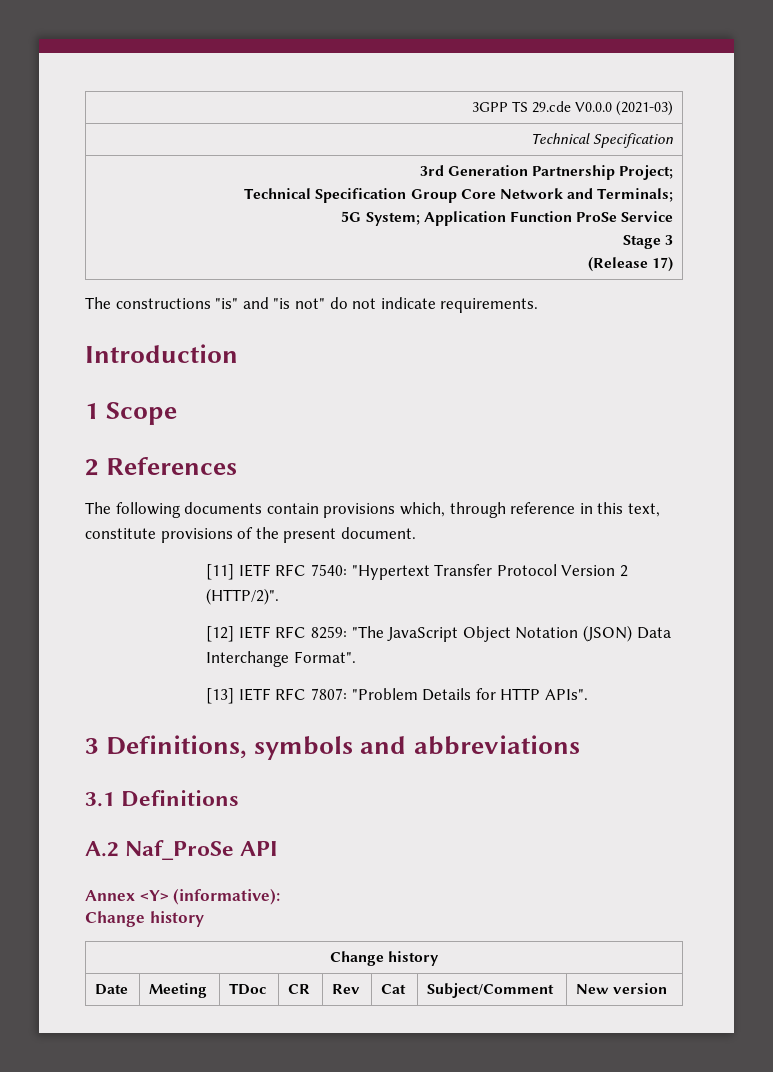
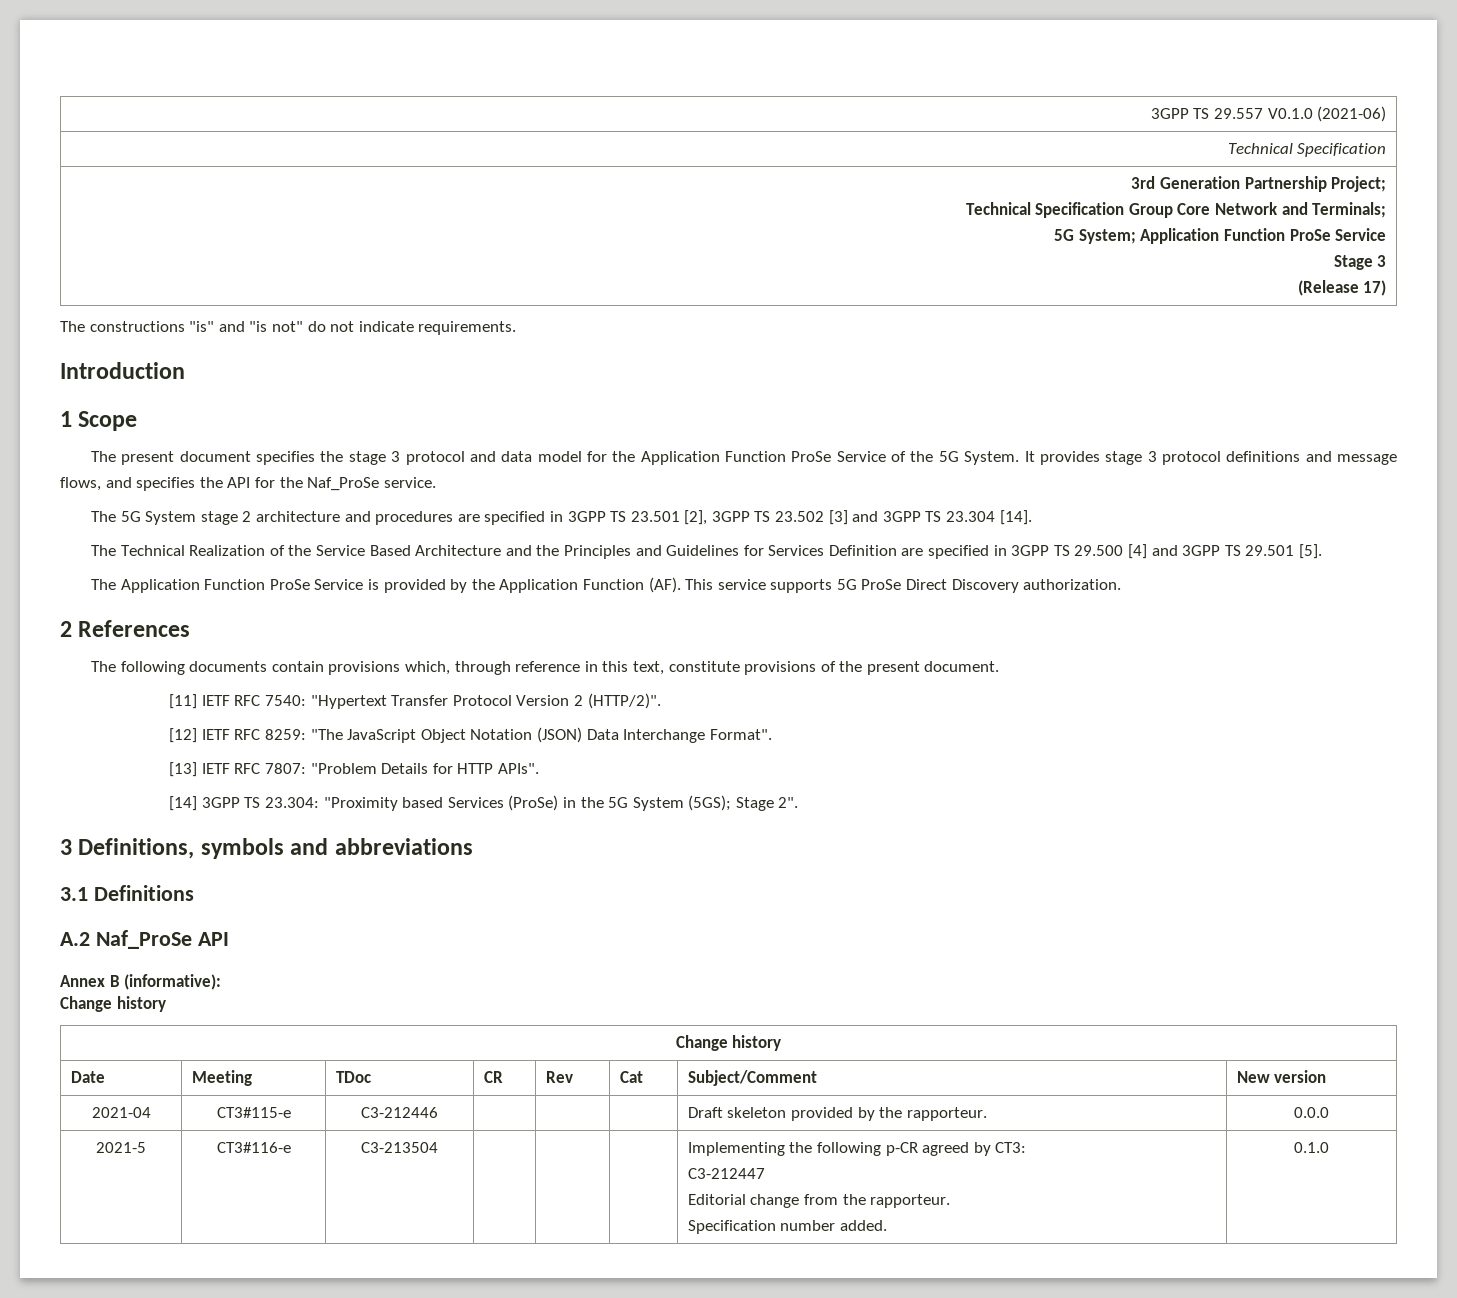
- 3GPP TS 29.cde V0.0.0 (2021-03)
+ 3GPP TS 29.557 V0.1.0 (2021-06)
+ The present document specifies the stage 3 protocol and data model for the Application Function ProSe Service of the 5G System. It provides stage 3 protocol definitions and message flows, and specifies the API for the Naf_ProSe service.
+ The 5G System stage 2 architecture and procedures are specified in 3GPP TS 23.501 [2], 3GPP TS 23.502 [3] and 3GPP TS 23.304 [14].
+ The Technical Realization of the Service Based Architecture and the Principles and Guidelines for Services Definition are specified in 3GPP TS 29.500 [4] and 3GPP TS 29.501 [5].
+ The Application Function ProSe Service is provided by the Application Function (AF). This service supports 5G ProSe Direct Discovery authorization.
+ [14] 3GPP TS 23.304: "Proximity based Services (ProSe) in the 5G System (5GS); Stage 2".
- Annex <Y> (informative):
+ Annex B (informative):
+ 2021-04 | CT3#115-e | C3-212446 | | | | Draft skeleton provided by the rapporteur. | 0.0.0
+ 2021-5 | CT3#116-e | C3-213504 | | | | Implementing the following p-CR agreed by CT3:
+ C3-212447
+ Editorial change from the rapporteur.
+ Specification number added. | 0.1.0

